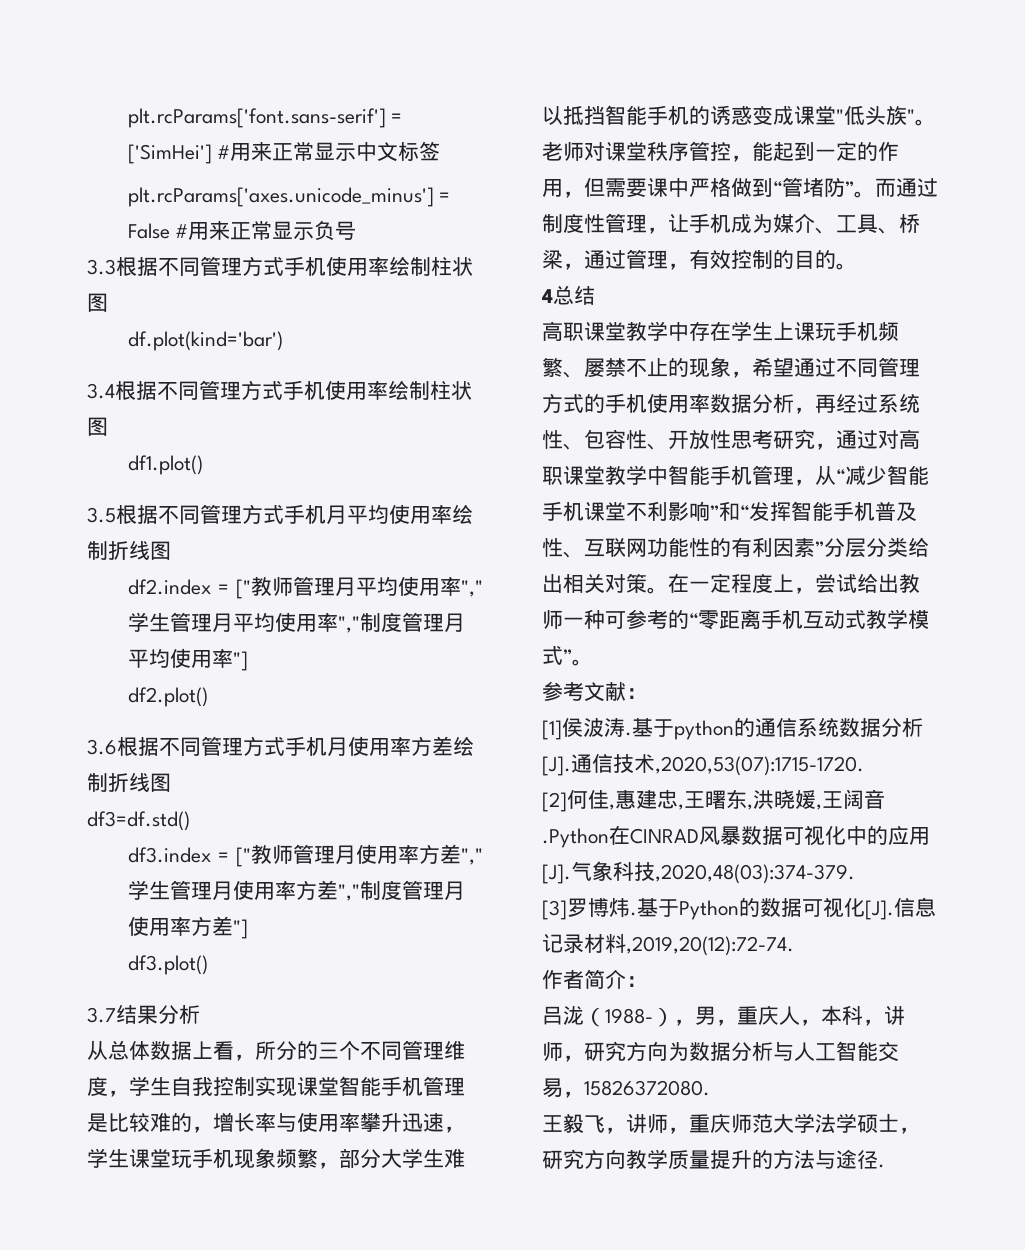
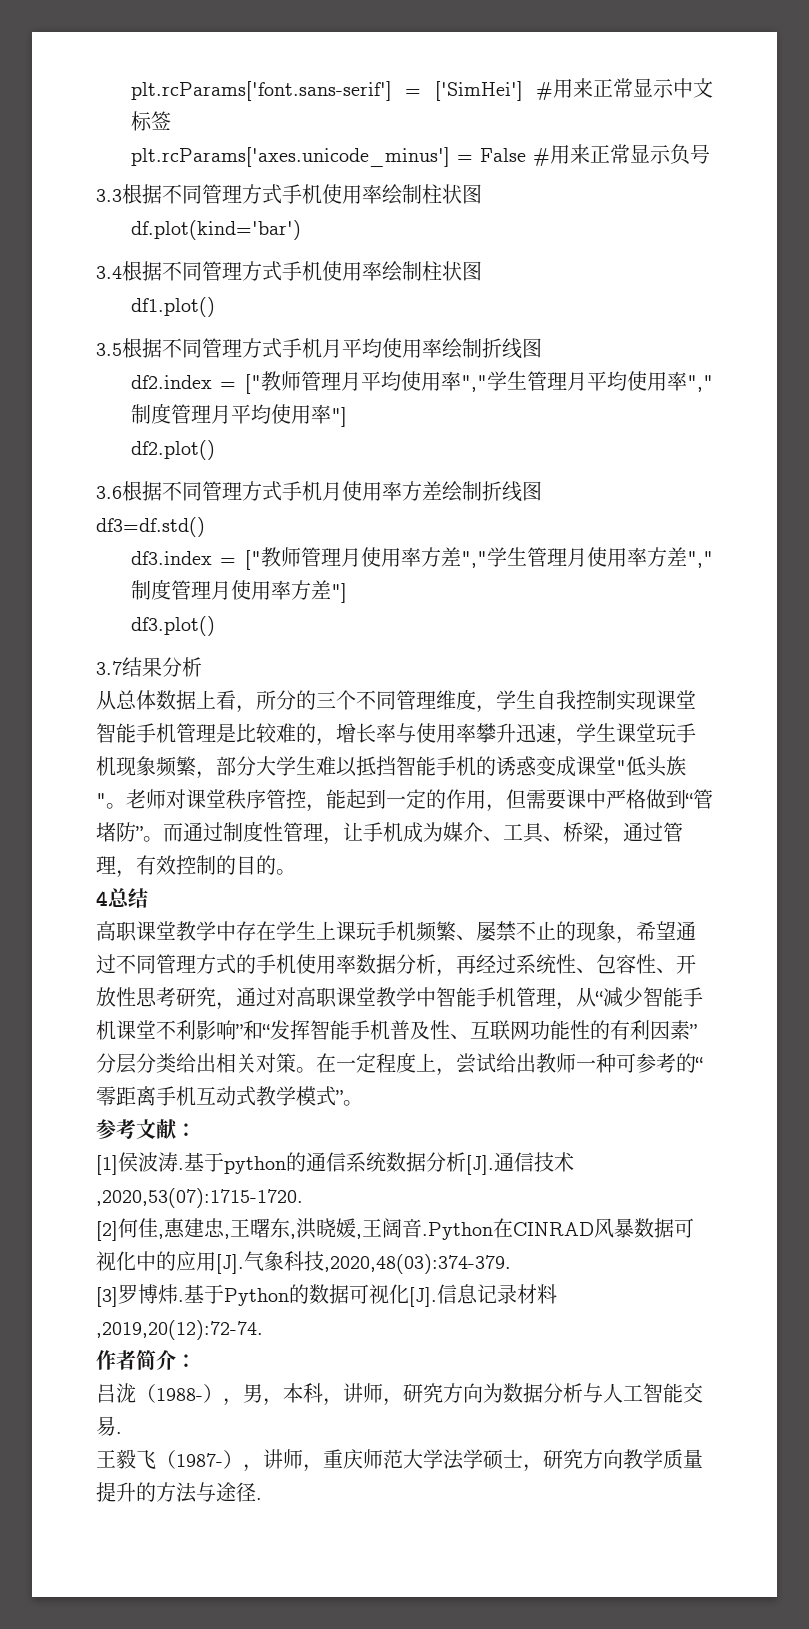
- 吕泷（1988-），男，重庆人，本科，讲师，研究方向为数据分析与人工智能交易，15826372080.
+ 吕泷（1988-），男，本科，讲师，研究方向为数据分析与人工智能交易.
- 王毅飞，讲师，重庆师范大学法学硕士，研究方向教学质量提升的方法与途径.
+ 王毅飞（1987-），讲师，重庆师范大学法学硕士，研究方向教学质量提升的方法与途径.

